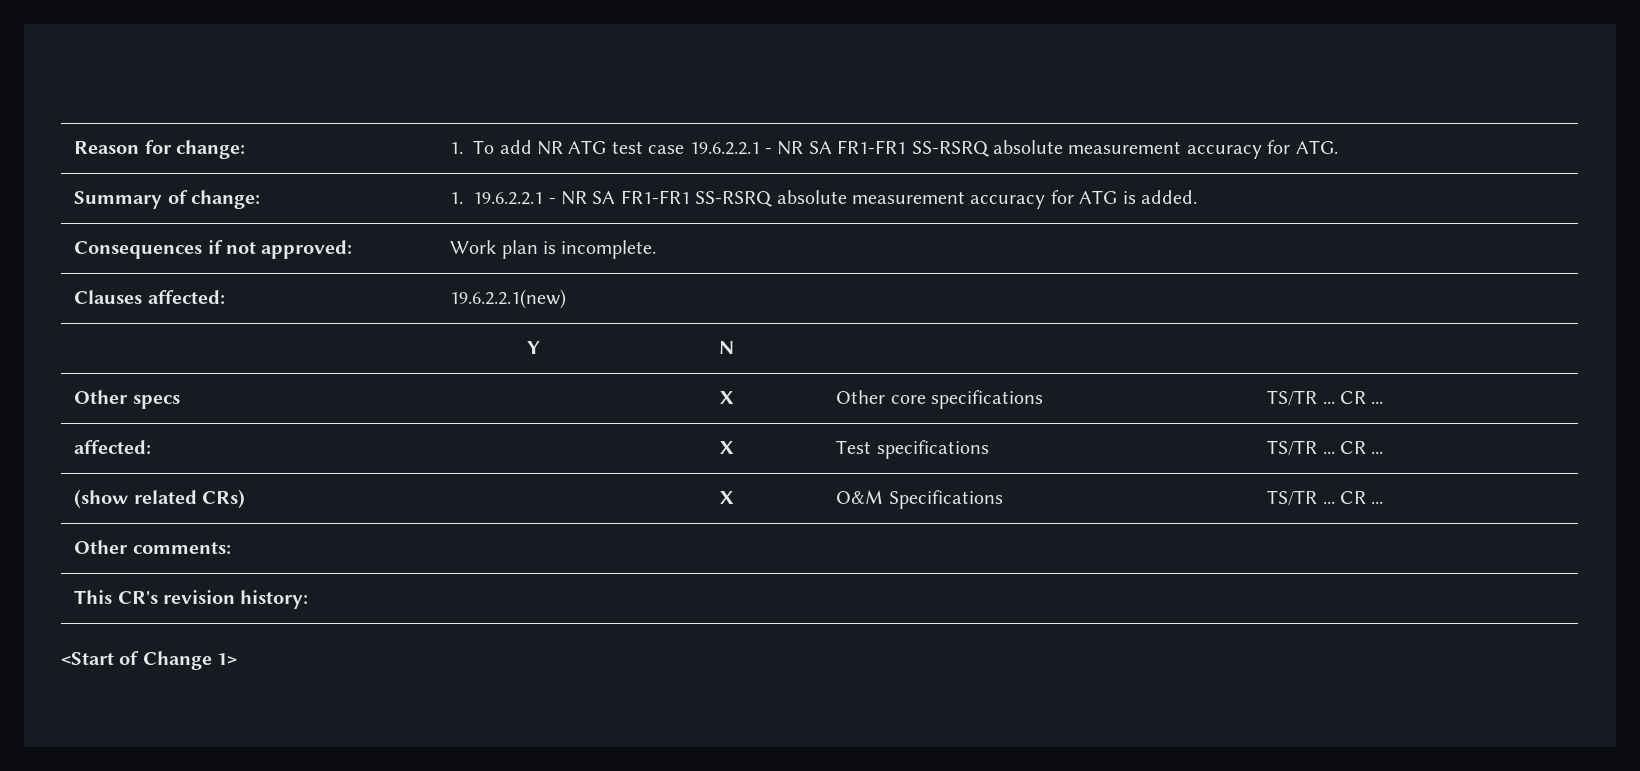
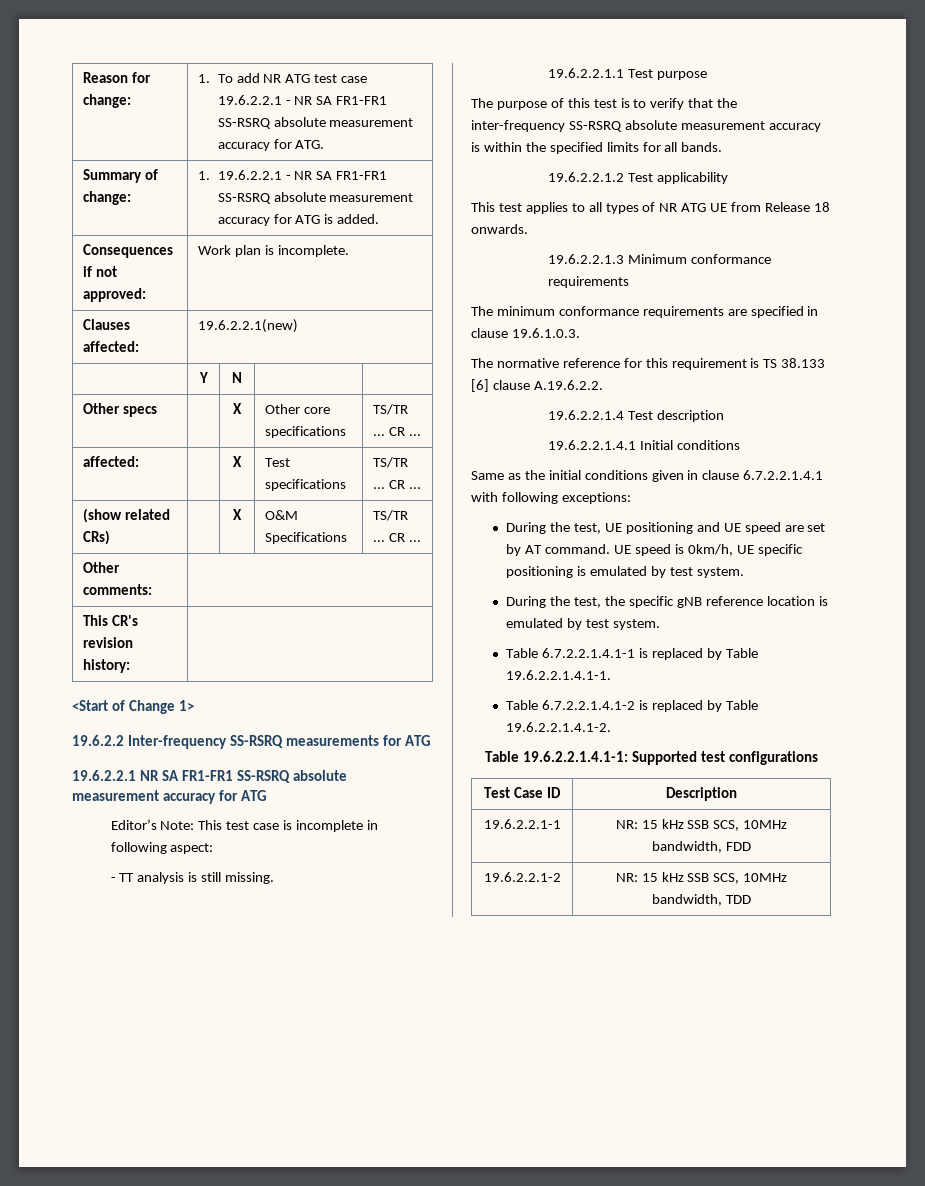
+ 19.6.2.2 Inter-frequency SS-RSRQ measurements for ATG
+ 19.6.2.2.1 NR SA FR1-FR1 SS-RSRQ absolute measurement accuracy for ATG
+ Editor’s Note: This test case is incomplete in following aspect:
+ - TT analysis is still missing.
+ 19.6.2.2.1.1 Test purpose
+ The purpose of this test is to verify that the inter-frequency SS-RSRQ absolute measurement accuracy is within the specified limits for all bands.
+ 19.6.2.2.1.2 Test applicability
+ This test applies to all types of NR ATG UE from Release 18 onwards.
+ 19.6.2.2.1.3 Minimum conformance requirements
+ The minimum conformance requirements are specified in clause 19.6.1.0.3.
+ The normative reference for this requirement is TS 38.133 [6] clause A.19.6.2.2.
+ 19.6.2.2.1.4 Test description
+ 19.6.2.2.1.4.1 Initial conditions
+ Same as the initial conditions given in clause 6.7.2.2.1.4.1 with following exceptions:
+ During the test, UE positioning and UE speed are set by AT command. UE speed is 0km/h, UE specific positioning is emulated by test system.
+ During the test, the specific gNB reference location is emulated by test system.
+ Table 6.7.2.2.1.4.1-1 is replaced by Table 19.6.2.2.1.4.1-1.
+ Table 6.7.2.2.1.4.1-2 is replaced by Table 19.6.2.2.1.4.1-2.
+ Table 19.6.2.2.1.4.1-1: Supported test configurations
+ Test Case ID | Description
+ 19.6.2.2.1-1 | NR: 15 kHz SSB SCS, 10MHz bandwidth, FDD
+ 19.6.2.2.1-2 | NR: 15 kHz SSB SCS, 10MHz bandwidth, TDD

